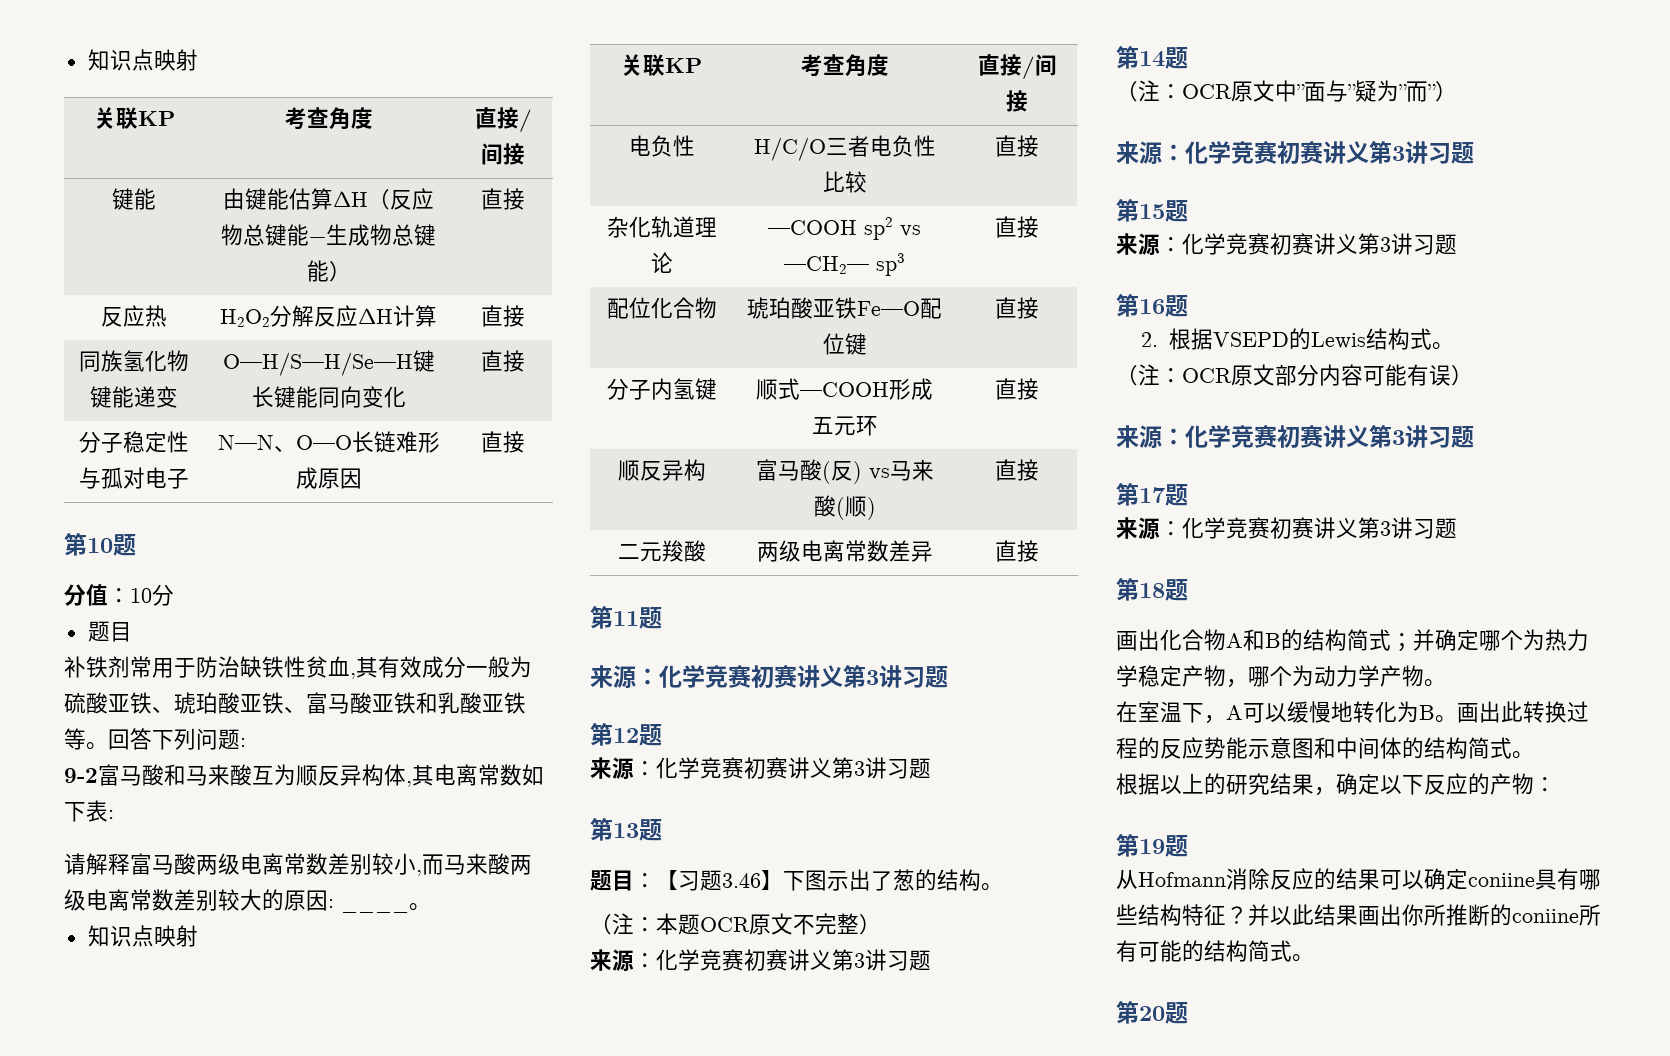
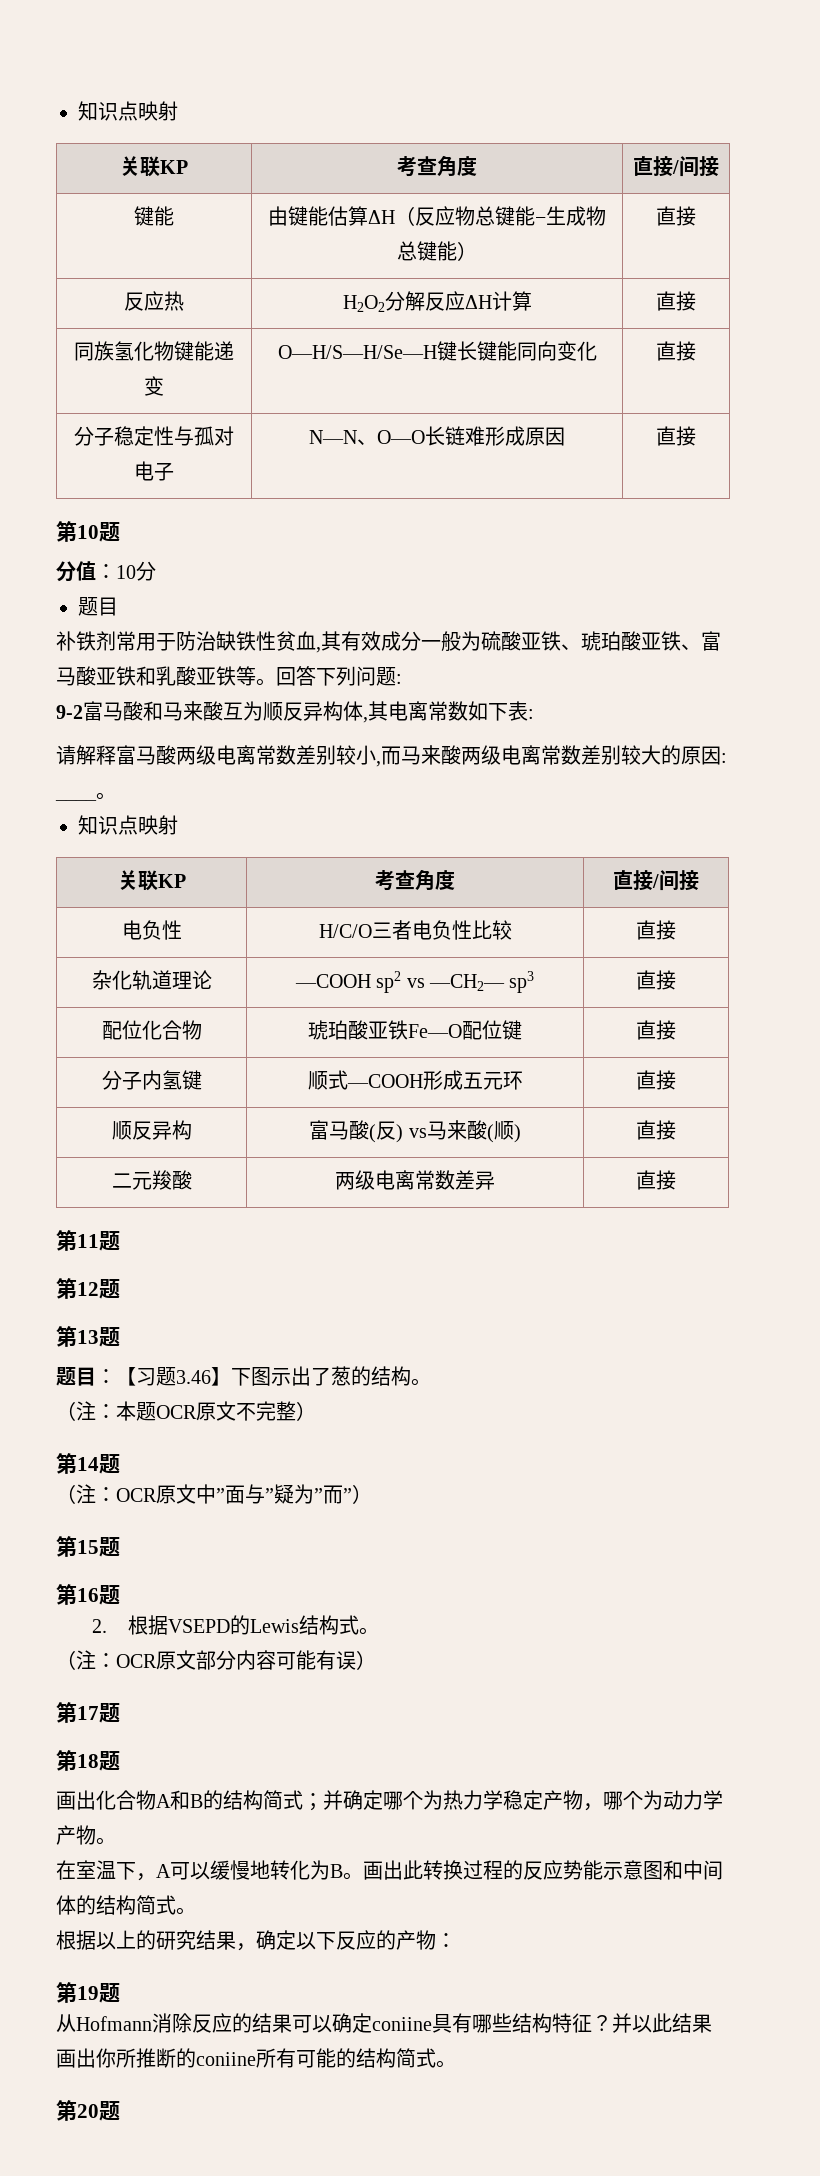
  第11题
- 来源：化学竞赛初赛讲义第3讲习题
  第12题
- 来源：化学竞赛初赛讲义第3讲习题
  （注：本题OCR原文不完整）
- 来源：化学竞赛初赛讲义第3讲习题
  （注：OCR原文中”面与”疑为”而”）
- 来源：化学竞赛初赛讲义第3讲习题
  第15题
- 来源：化学竞赛初赛讲义第3讲习题
  （注：OCR原文部分内容可能有误）
- 来源：化学竞赛初赛讲义第3讲习题
  第17题
- 来源：化学竞赛初赛讲义第3讲习题

